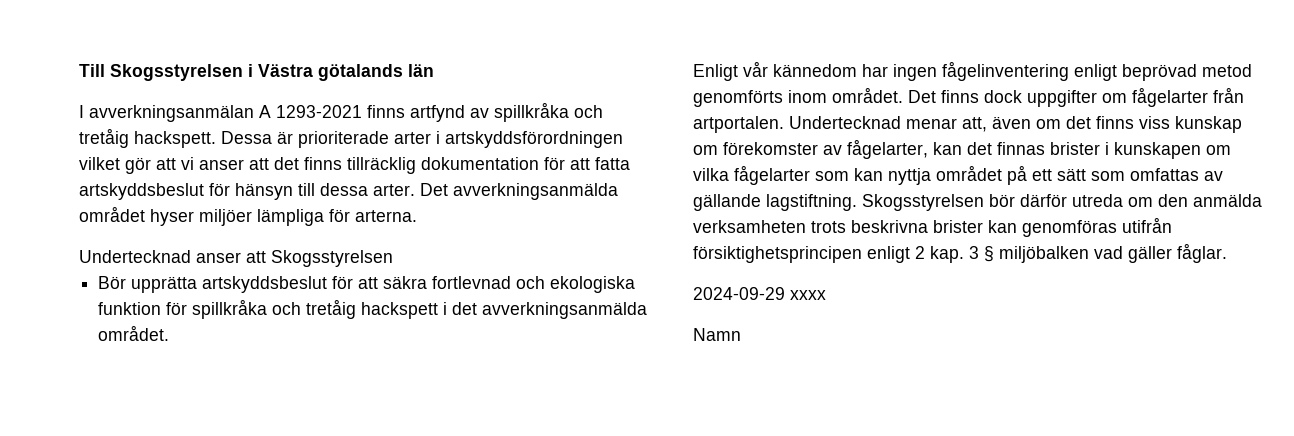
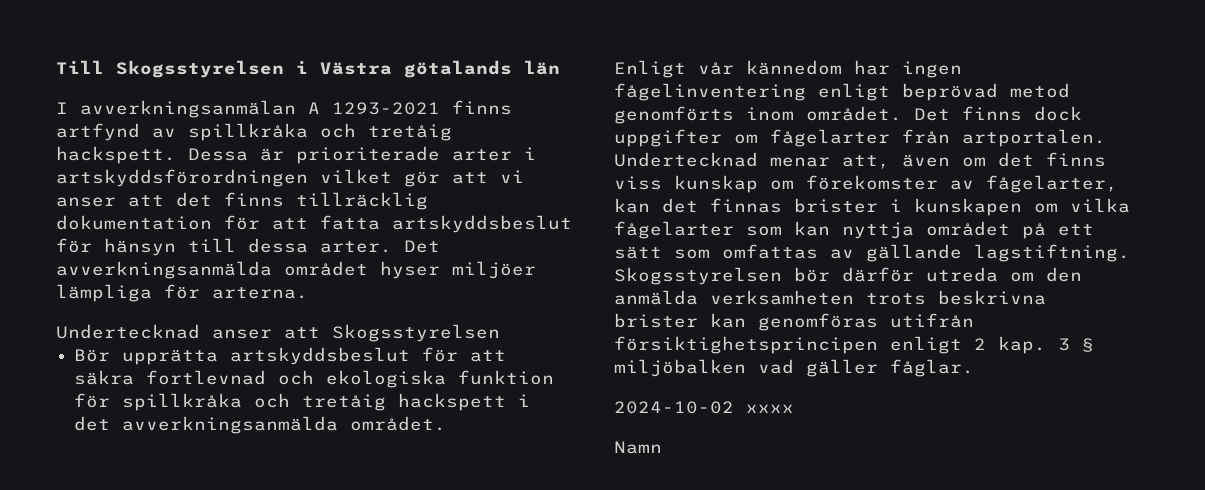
- 2024-09-29 xxxx
+ 2024-10-02 xxxx

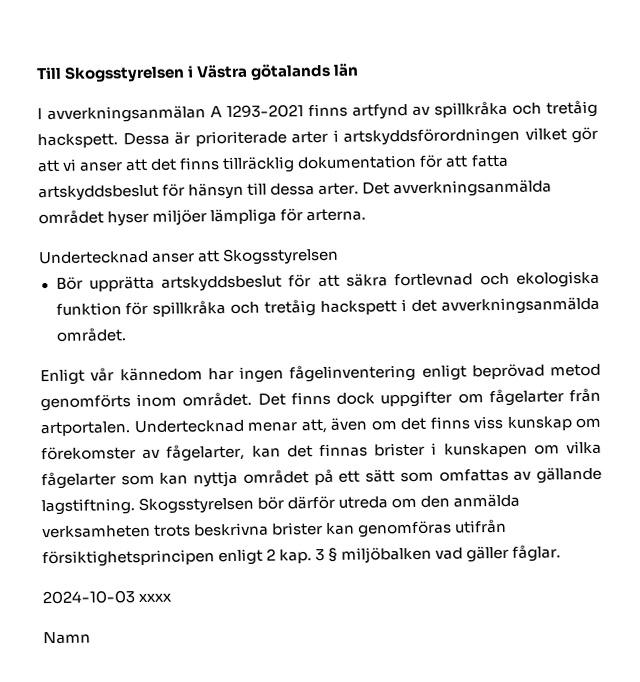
- 2024-10-02 xxxx
+ 2024-10-03 xxxx

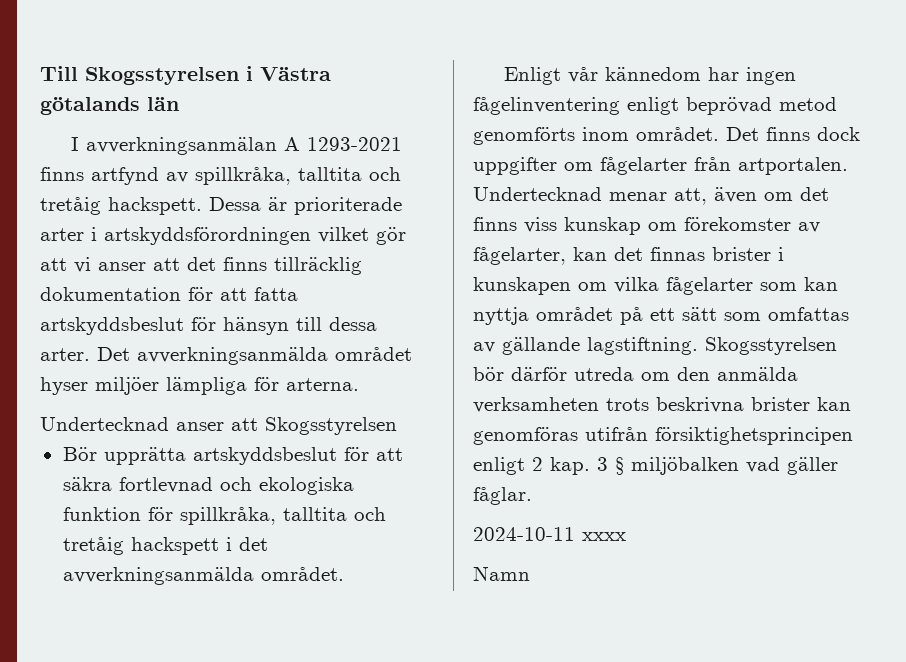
- I avverkningsanmälan A 1293-2021 finns artfynd av spillkråka och tretåig hackspett.
+ I avverkningsanmälan A 1293-2021 finns artfynd av spillkråka, talltita och tretåig hackspett.
- Bör upprätta artskyddsbeslut för att säkra fortlevnad och ekologiska funktion för spillkråka och tretåig hackspett i det avverkningsanmälda området.
+ Bör upprätta artskyddsbeslut för att säkra fortlevnad och ekologiska funktion för spillkråka, talltita och tretåig hackspett i det avverkningsanmälda området.
- 2024-10-03 xxxx
+ 2024-10-11 xxxx

